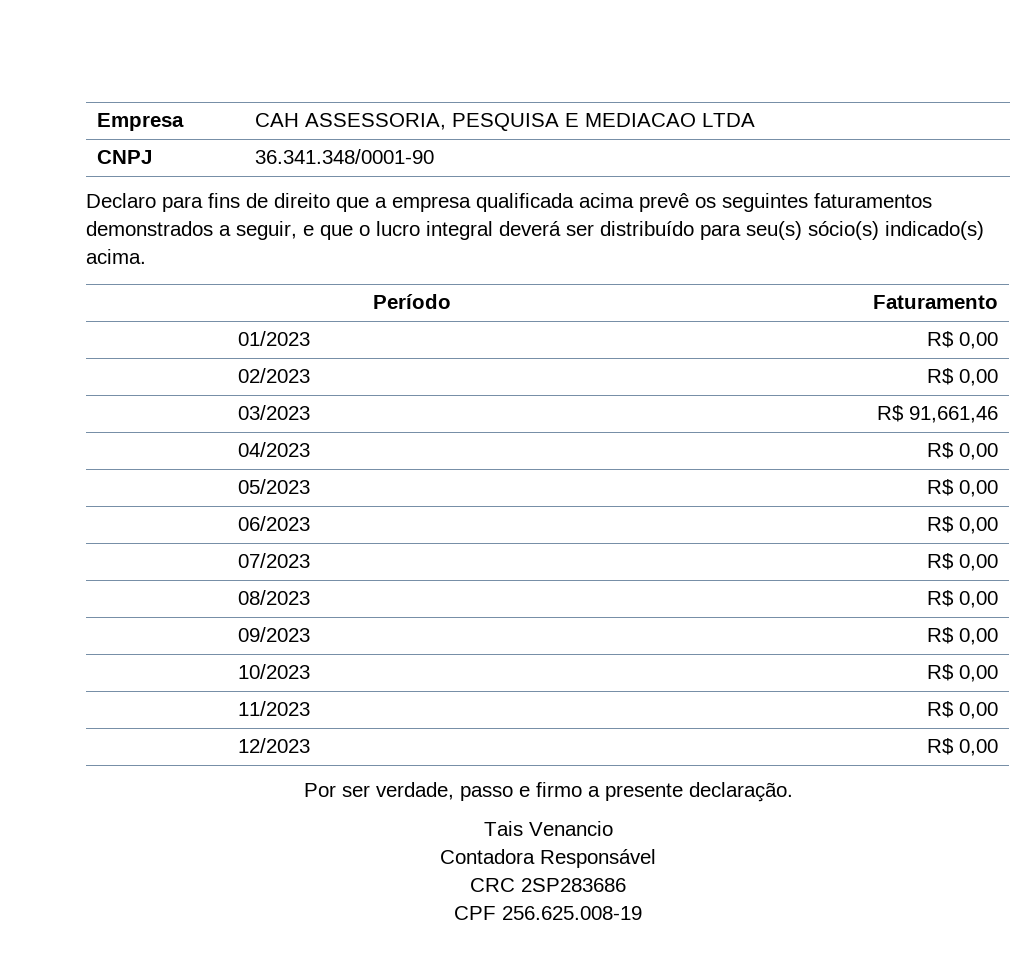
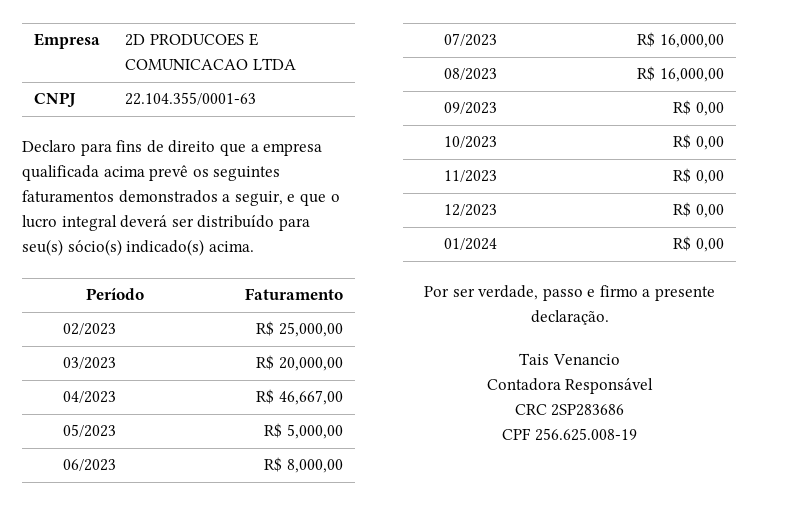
- Empresa | CAH ASSESSORIA, PESQUISA E MEDIACAO LTDA
+ Empresa | 2D PRODUCOES E COMUNICACAO LTDA
- CNPJ | 36.341.348/0001-90
+ CNPJ | 22.104.355/0001-63
- 01/2023 | R$ 0,00
- 02/2023 | R$ 0,00
+ 02/2023 | R$ 25,000,00
- 03/2023 | R$ 91,661,46
+ 03/2023 | R$ 20,000,00
- 04/2023 | R$ 0,00
+ 04/2023 | R$ 46,667,00
- 05/2023 | R$ 0,00
+ 05/2023 | R$ 5,000,00
- 06/2023 | R$ 0,00
+ 06/2023 | R$ 8,000,00
- 07/2023 | R$ 0,00
+ 07/2023 | R$ 16,000,00
- 08/2023 | R$ 0,00
+ 08/2023 | R$ 16,000,00
+ 01/2024 | R$ 0,00

